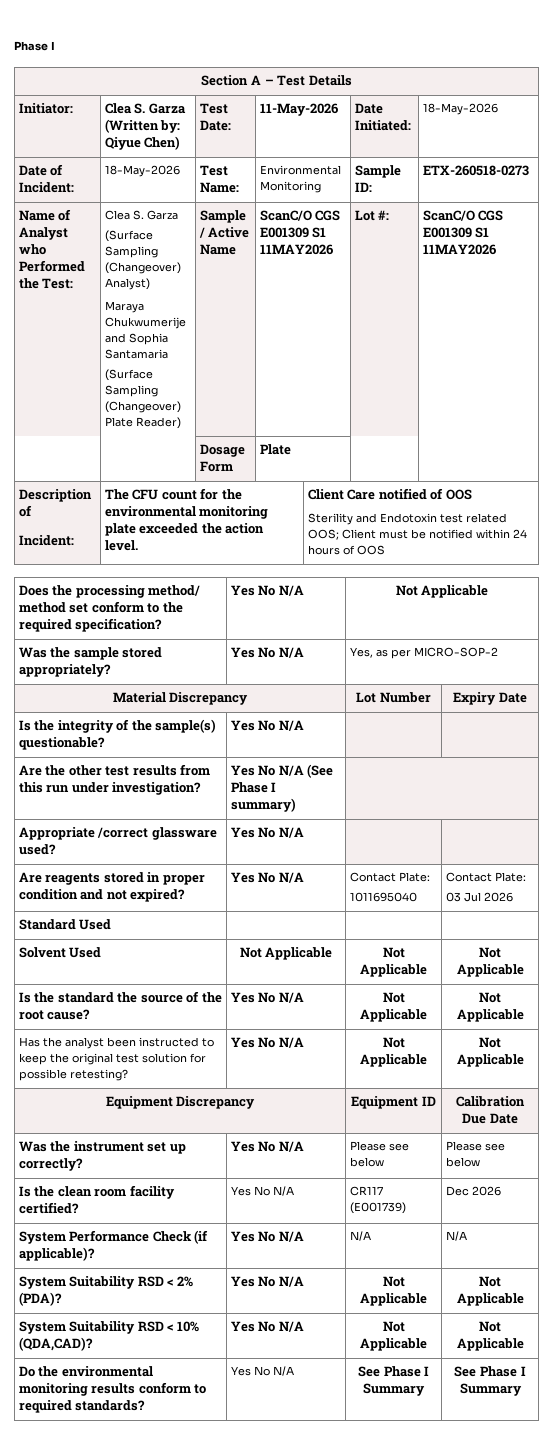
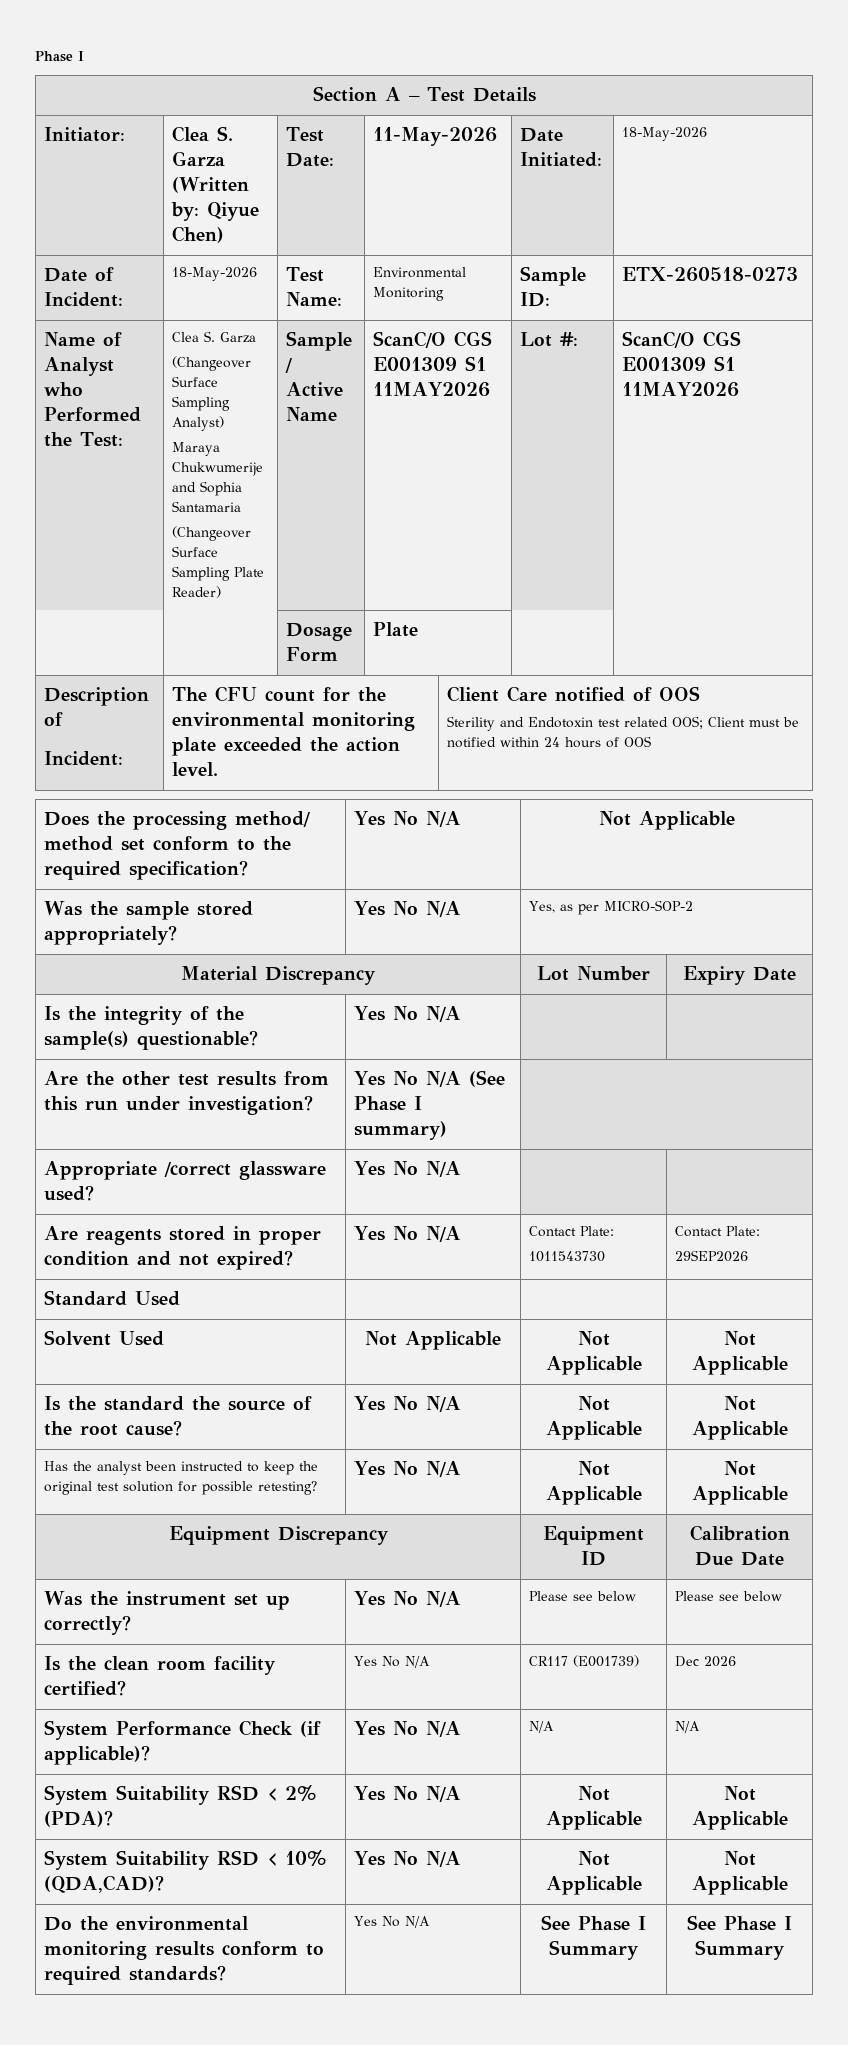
  Name of Analyst who Performed the Test: | Clea S. Garza
- (Surface Sampling (Changeover) Analyst)
+ (Changeover Surface Sampling Analyst)
  Maraya Chukwumerije and Sophia Santamaria
- (Surface Sampling (Changeover) Plate Reader) | Sample / Active Name | ScanC/O CGS E001309 S1 11MAY2026 | Lot #: | ScanC/O CGS E001309 S1 11MAY2026
+ (Changeover Surface Sampling Plate Reader) | Sample / Active Name | ScanC/O CGS E001309 S1 11MAY2026 | Lot #: | ScanC/O CGS E001309 S1 11MAY2026
  Are reagents stored in proper condition and not expired? | Yes No N/A | Contact Plate:
- 1011695040 | Contact Plate:
- 03 Jul 2026
+ 1011543730 | Contact Plate:
+ 29SEP2026

